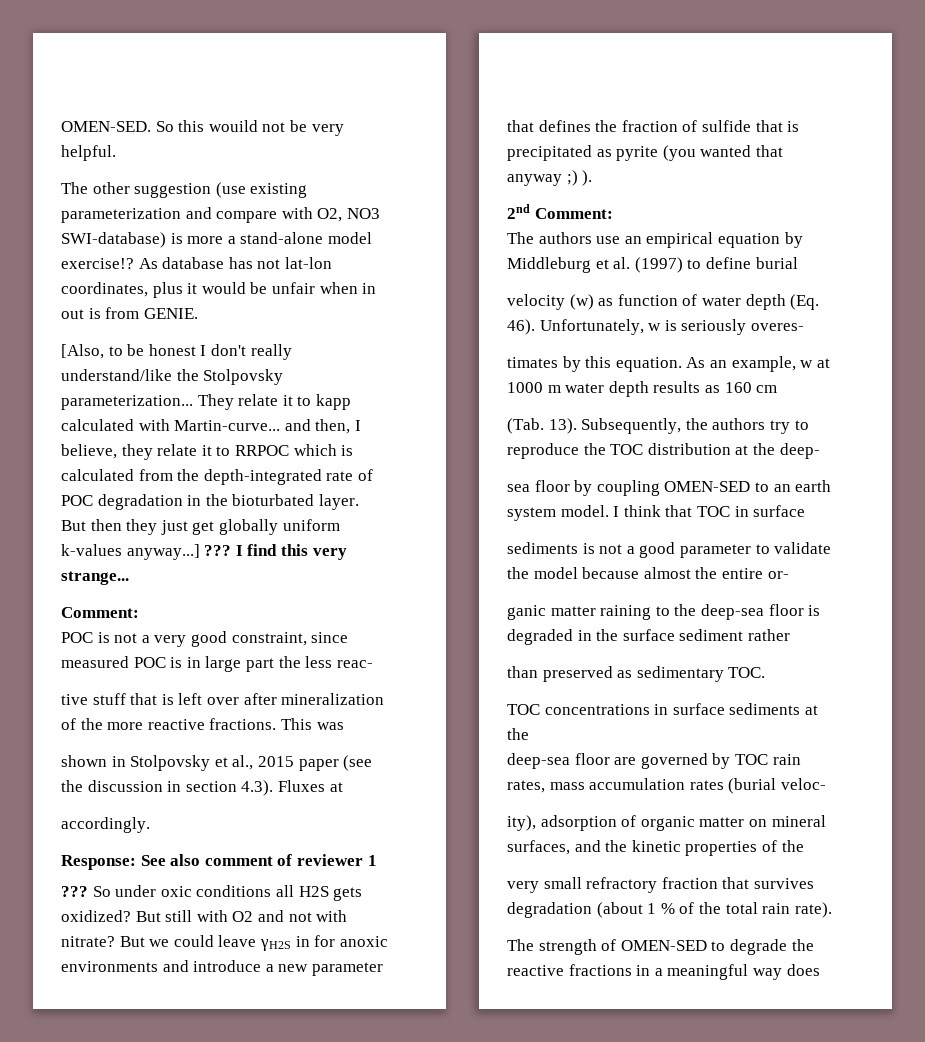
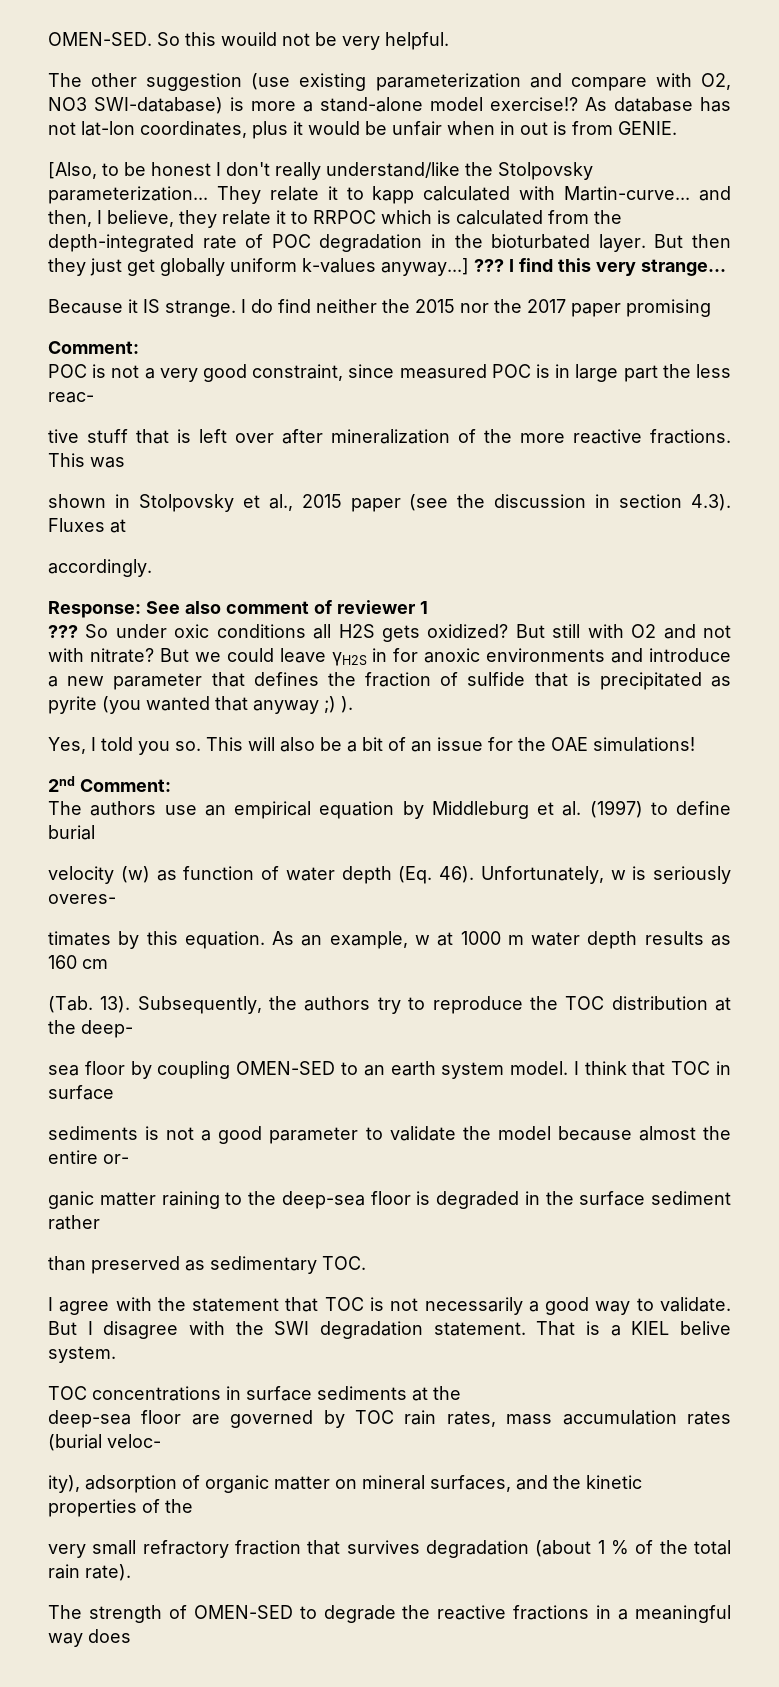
+ Because it IS strange. I do find neither the 2015 nor the 2017 paper promising
+ Yes, I told you so. This will also be a bit of an issue for the OAE simulations!
+ I agree with the statement that TOC is not necessarily a good way to validate. But I disagree with the SWI degradation statement. That is a KIEL belive system.

